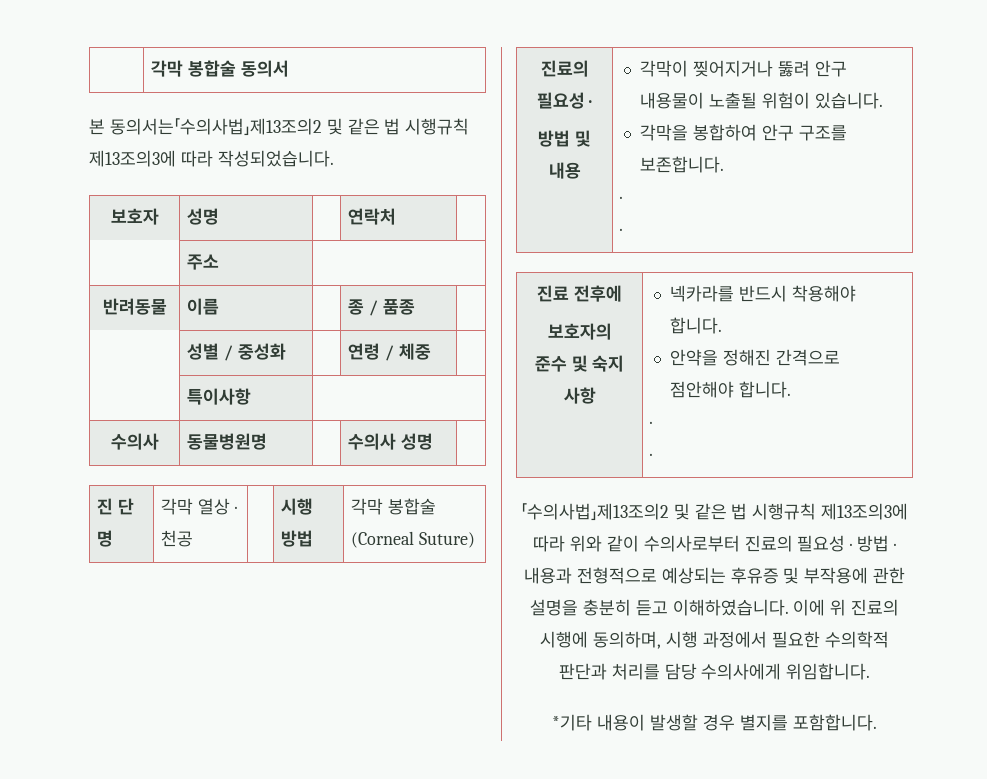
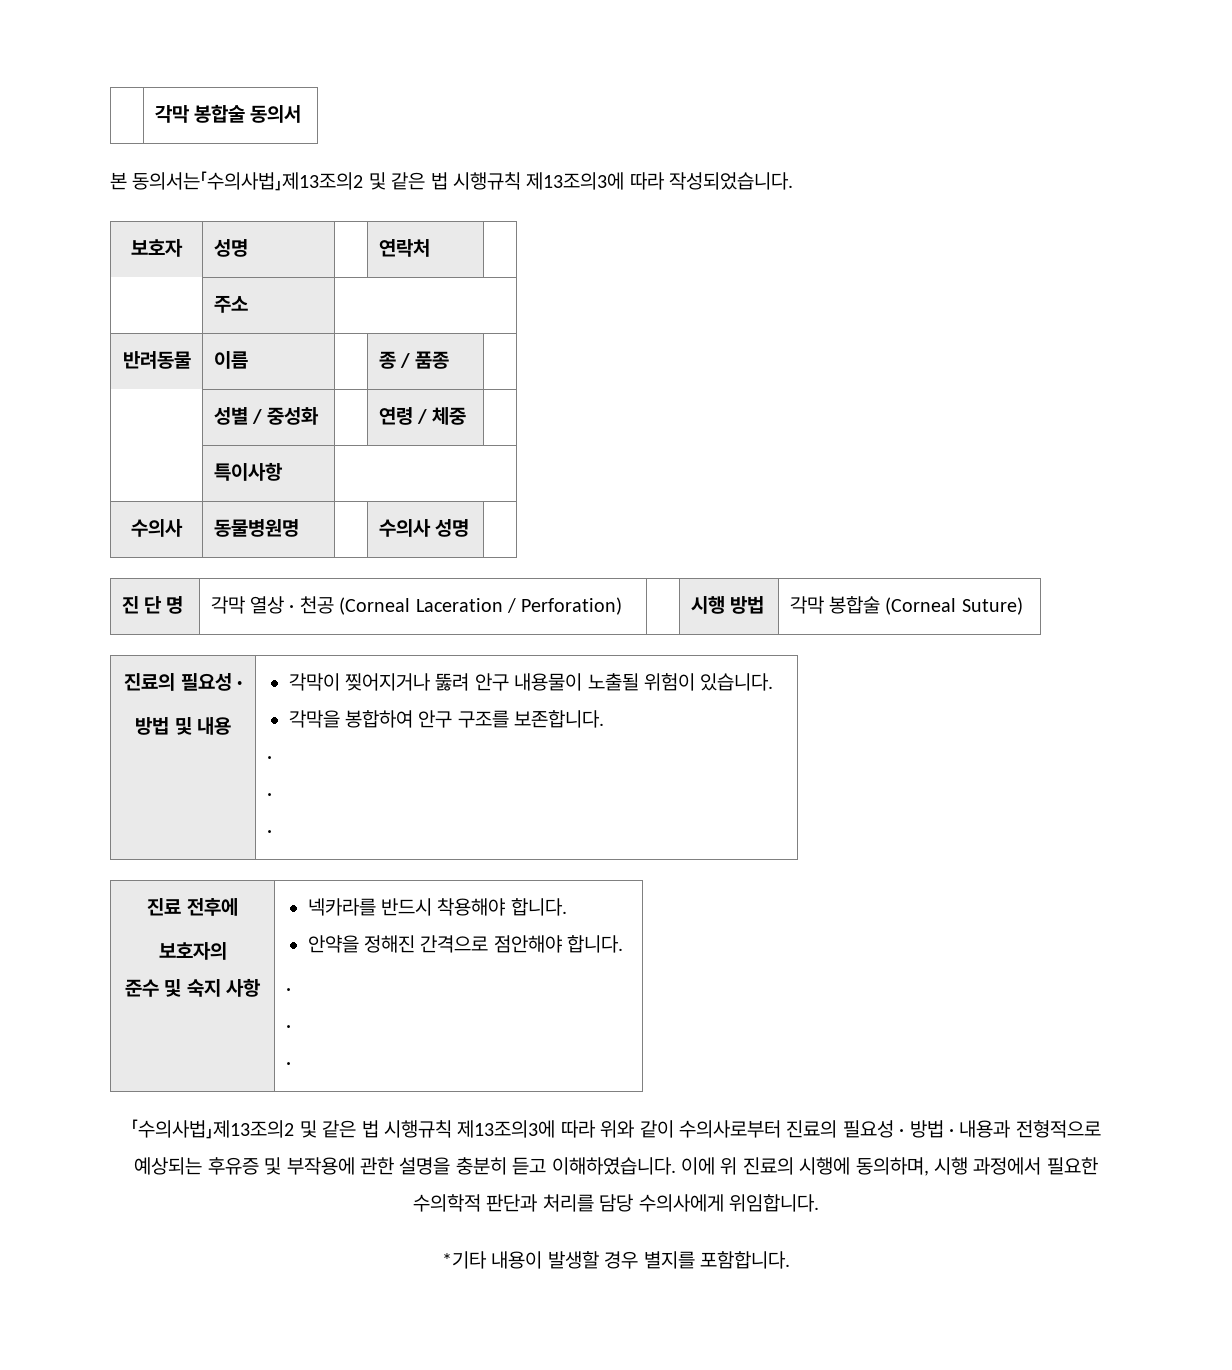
- 진 단 명 | 각막 열상 · 천공 | | 시행 방법 | 각막 봉합술 (Corneal Suture)
+ 진 단 명 | 각막 열상 · 천공 (Corneal Laceration / Perforation) | | 시행 방법 | 각막 봉합술 (Corneal Suture)
  진료의 필요성 ·
  방법 및 내용 | 각막이 찢어지거나 뚫려 안구 내용물이 노출될 위험이 있습니다.
  각막을 봉합하여 안구 구조를 보존합니다.
+ ·
  진료 전후에
  보호자의
  준수 및 숙지 사항 | 넥카라를 반드시 착용해야 합니다.
  안약을 정해진 간격으로 점안해야 합니다.
+ ·

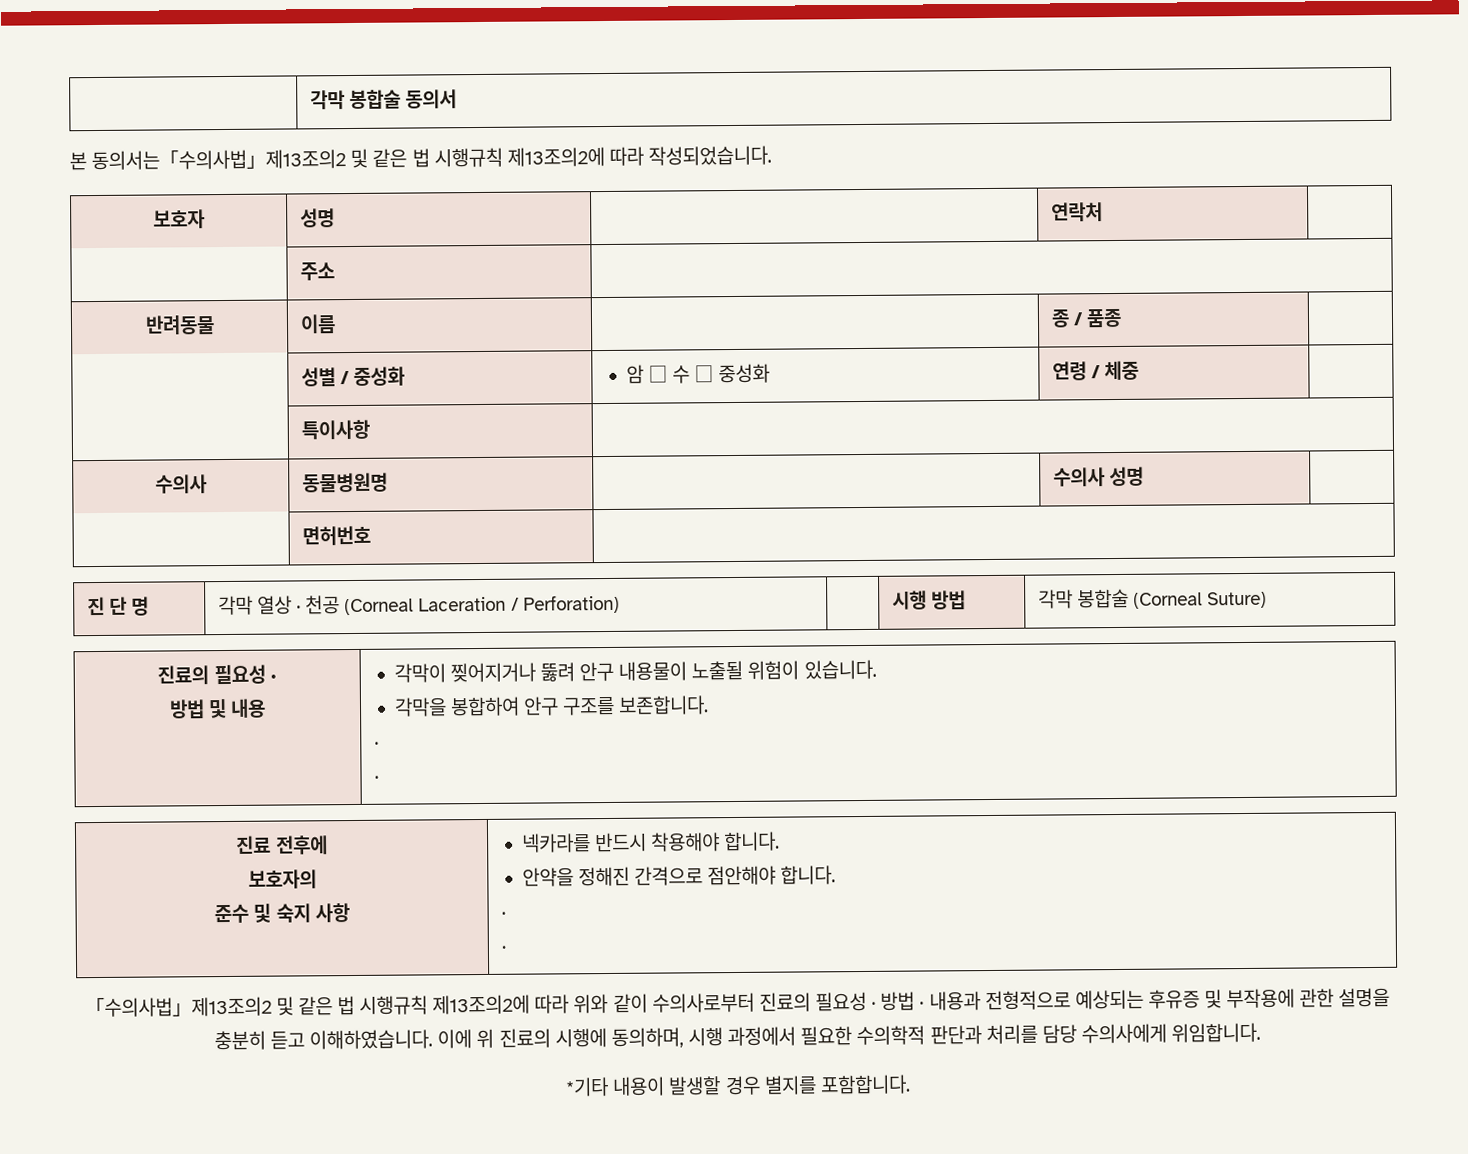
- 본 동의서는「수의사법」제13조의2 및 같은 법 시행규칙 제13조의3에 따라 작성되었습니다.
+ 본 동의서는「수의사법」제13조의2 및 같은 법 시행규칙 제13조의2에 따라 작성되었습니다.
- | 성별 / 중성화 | | 연령 / 체중 |
+ | 성별 / 중성화 | 암 □ 수 □ 중성화 | 연령 / 체중 |
+ | 면허번호 |
  진 단 명 | 각막 열상 · 천공 (Corneal Laceration / Perforation) | | 시행 방법 | 각막 봉합술 (Corneal Suture)
  진료의 필요성 ·
  방법 및 내용 | 각막이 찢어지거나 뚫려 안구 내용물이 노출될 위험이 있습니다.
  각막을 봉합하여 안구 구조를 보존합니다.
- ·
  진료 전후에
  보호자의
  준수 및 숙지 사항 | 넥카라를 반드시 착용해야 합니다.
  안약을 정해진 간격으로 점안해야 합니다.
  ·
  ·
- ·
- 「수의사법」제13조의2 및 같은 법 시행규칙 제13조의3에 따라 위와 같이 수의사로부터 진료의 필요성 · 방법 · 내용과 전형적으로 예상되는 후유증 및 부작용에 관한 설명을 충분히 듣고 이해하였습니다.
+ 「수의사법」제13조의2 및 같은 법 시행규칙 제13조의2에 따라 위와 같이 수의사로부터 진료의 필요성 · 방법 · 내용과 전형적으로 예상되는 후유증 및 부작용에 관한 설명을 충분히 듣고 이해하였습니다.

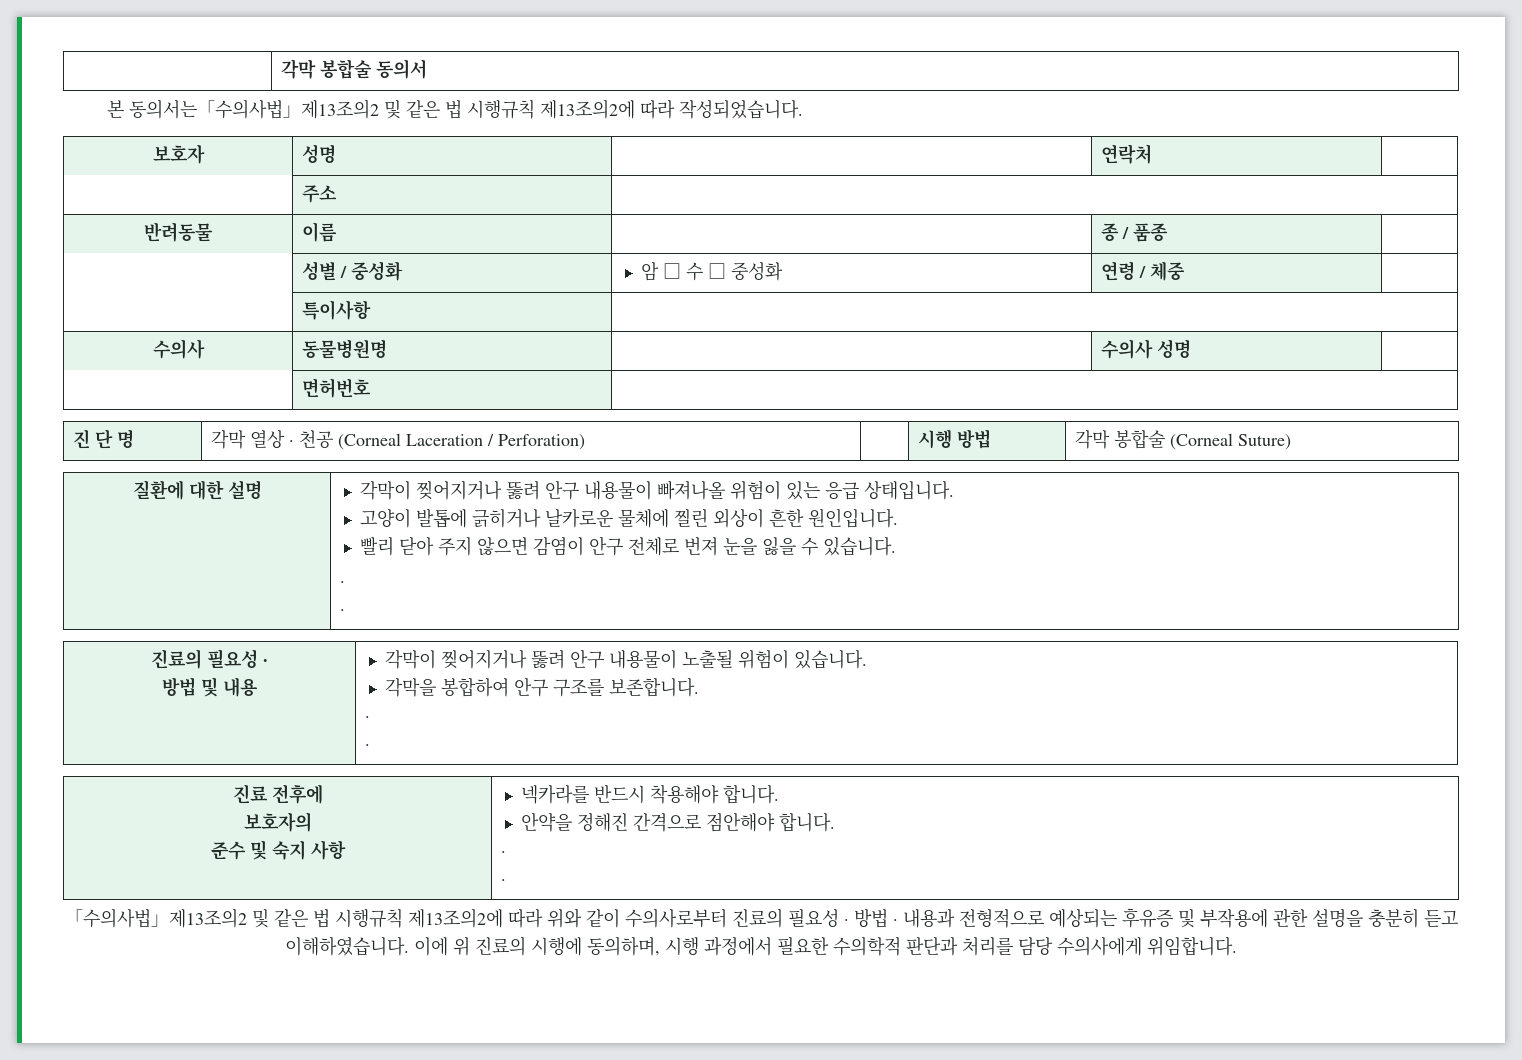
+ 질환에 대한 설명 | 각막이 찢어지거나 뚫려 안구 내용물이 빠져나올 위험이 있는 응급 상태입니다.
+ 고양이 발톱에 긁히거나 날카로운 물체에 찔린 외상이 흔한 원인입니다.
+ 빨리 닫아 주지 않으면 감염이 안구 전체로 번져 눈을 잃을 수 있습니다.
+ ·
+ ·
- *기타 내용이 발생할 경우 별지를 포함합니다.

